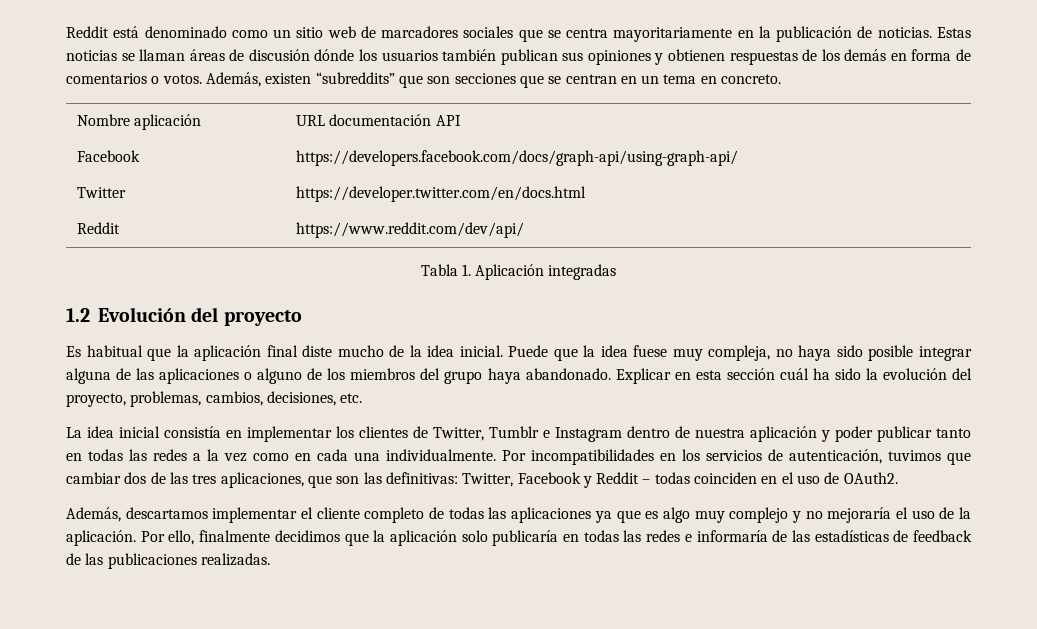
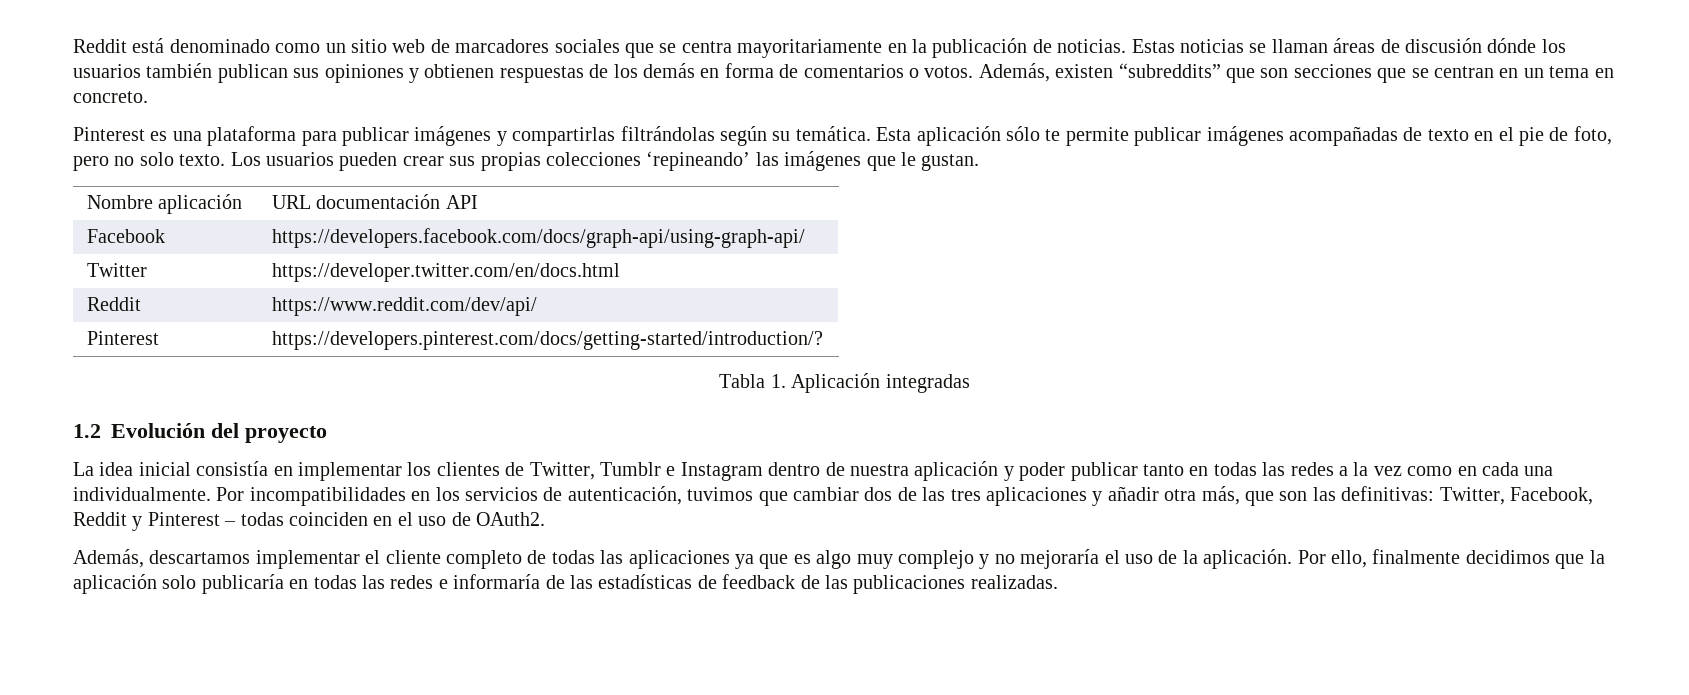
+ Pinterest es una plataforma para publicar imágenes y compartirlas filtrándolas según su temática. Esta aplicación sólo te permite publicar imágenes acompañadas de texto en el pie de foto, pero no solo texto. Los usuarios pueden crear sus propias colecciones ‘repineando’ las imágenes que le gustan.
+ Pinterest | https://developers.pinterest.com/docs/getting-started/introduction/?
- Es habitual que la aplicación final diste mucho de la idea inicial. Puede que la idea fuese muy compleja, no haya sido posible integrar alguna de las aplicaciones o alguno de los miembros del grupo haya abandonado. Explicar en esta sección cuál ha sido la evolución del proyecto, problemas, cambios, decisiones, etc.
- Por incompatibilidades en los servicios de autenticación, tuvimos que cambiar dos de las tres aplicaciones, que son las definitivas: Twitter, Facebook y Reddit – todas coinciden en el uso de OAuth2.
+ Por incompatibilidades en los servicios de autenticación, tuvimos que cambiar dos de las tres aplicaciones y añadir otra más, que son las definitivas: Twitter, Facebook, Reddit y Pinterest – todas coinciden en el uso de OAuth2.

